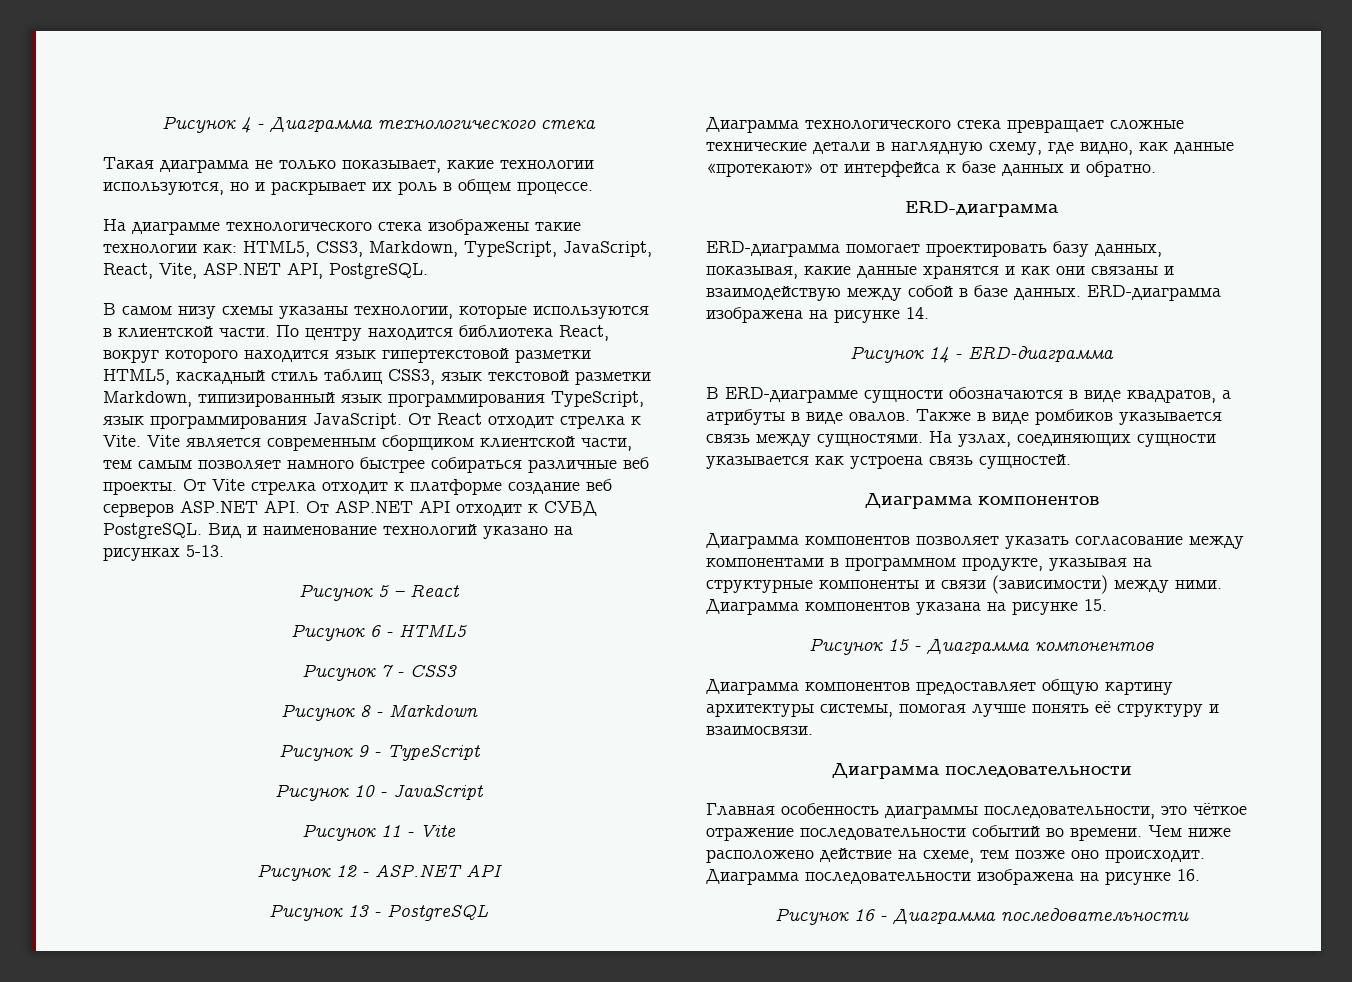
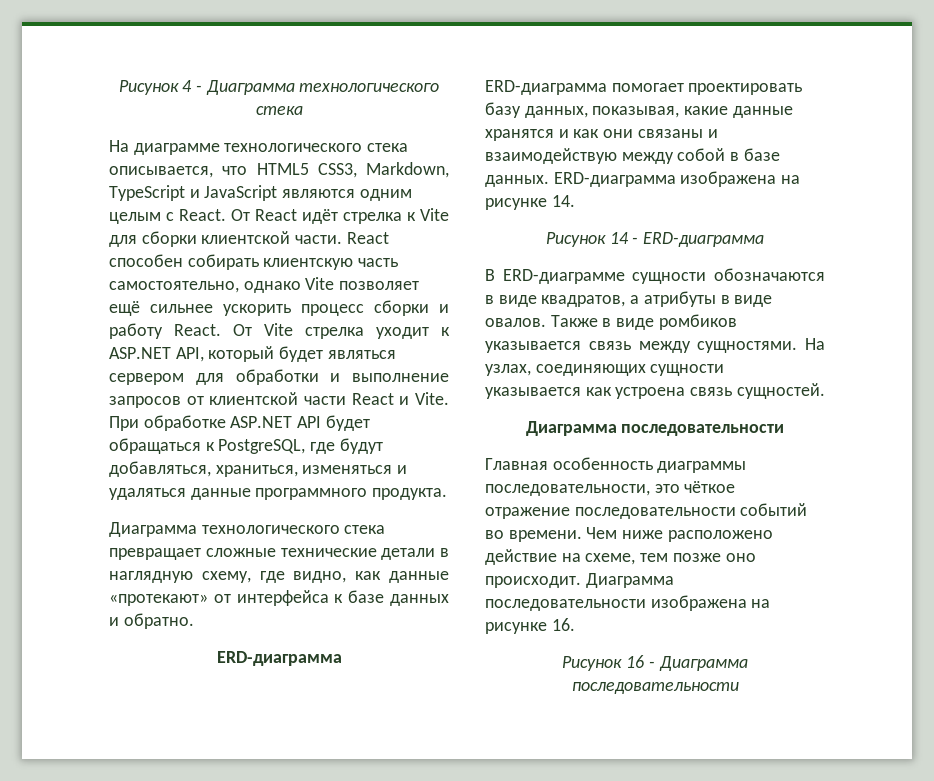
- Такая диаграмма не только показывает, какие технологии используются, но и раскрывает их роль в общем процессе.
- На диаграмме технологического стека изображены такие технологии как: HTML5, CSS3, Markdown, TypeScript, JavaScript, React, Vite, ASP.NET API, PostgreSQL.
- В самом низу схемы указаны технологии, которые используются в клиентской части. По центру находится библиотека React, вокруг которого находится язык гипертекстовой разметки HTML5, каскадный стиль таблиц CSS3, язык текстовой разметки Markdown, типизированный язык программирования TypeScript, язык программирования JavaScript. От React отходит стрелка к Vite. Vite является современным сборщиком клиентской части, тем самым позволяет намного быстрее собираться различные веб проекты. От Vite стрелка отходит к платформе создание веб серверов ASP.NET API. От ASP.NET API отходит к СУБД PostgreSQL. Вид и наименование технологий указано на рисунках 5-13.
- Рисунок 5 – React
- Рисунок 6 - HTML5
- Рисунок 7 - CSS3
- Рисунок 8 - Markdown
- Рисунок 9 - TypeScript
- Рисунок 10 - JavaScript
- Рисунок 11 - Vite
- Рисунок 12 - ASP.NET API
- Рисунок 13 - PostgreSQL
+ На диаграмме технологического стека описывается, что HTML5 CSS3, Markdown, TypeScript и JavaScript являются одним целым с React. От React идёт стрелка к Vite для сборки клиентской части. React способен собирать клиентскую часть самостоятельно, однако Vite позволяет ещё сильнее ускорить процесс сборки и работу React. От Vite стрелка уходит к ASP.NET API, который будет являться сервером для обработки и выполнение запросов от клиентской части React и Vite. При обработке ASP.NET API будет обращаться к PostgreSQL, где будут добавляться, храниться, изменяться и удаляться данные программного продукта.
  На узлах, соединяющих сущности указывается как устроена связь сущностей.
- Диаграмма компонентов
- Диаграмма компонентов позволяет указать согласование между компонентами в программном продукте, указывая на структурные компоненты и связи (зависимости) между ними. Диаграмма компонентов указана на рисунке 15.
- Рисунок 15 - Диаграмма компонентов
- Диаграмма компонентов предоставляет общую картину архитектуры системы, помогая лучше понять её структуру и взаимосвязи.

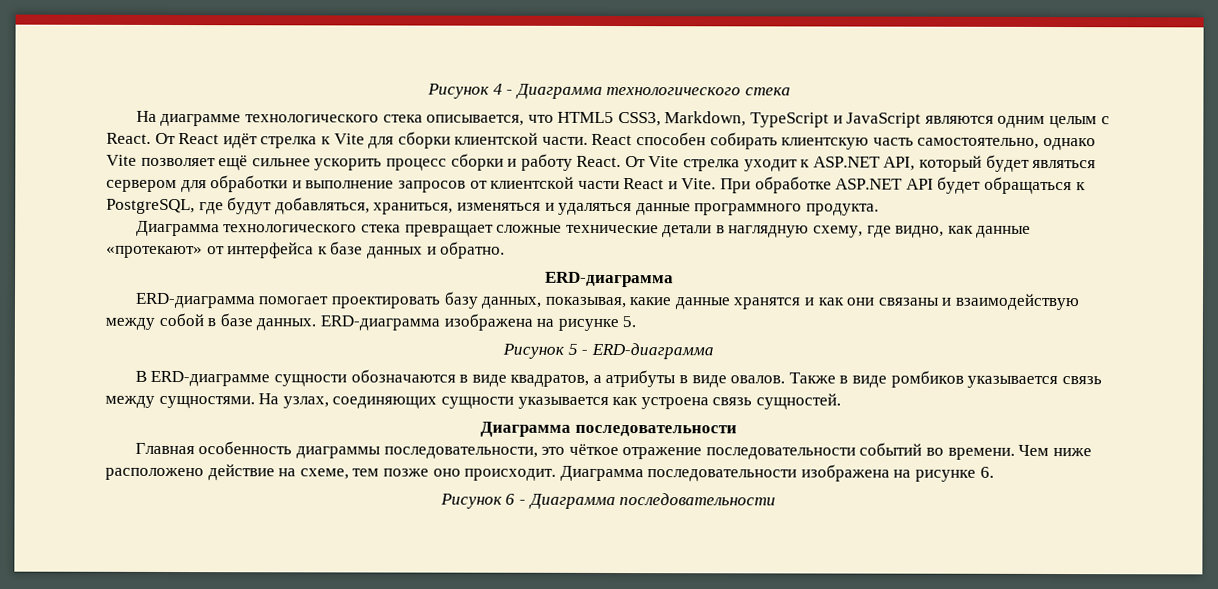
- ERD-диаграмма изображена на рисунке 14.
- Рисунок 14 - ERD-диаграмма
+ ERD-диаграмма изображена на рисунке 5.
+ Рисунок 5 - ERD-диаграмма
- Диаграмма последовательности изображена на рисунке 16.
- Рисунок 16 - Диаграмма последовательности
+ Диаграмма последовательности изображена на рисунке 6.
+ Рисунок 6 - Диаграмма последовательности

